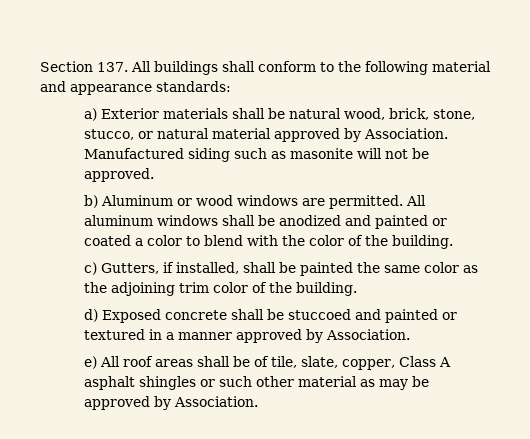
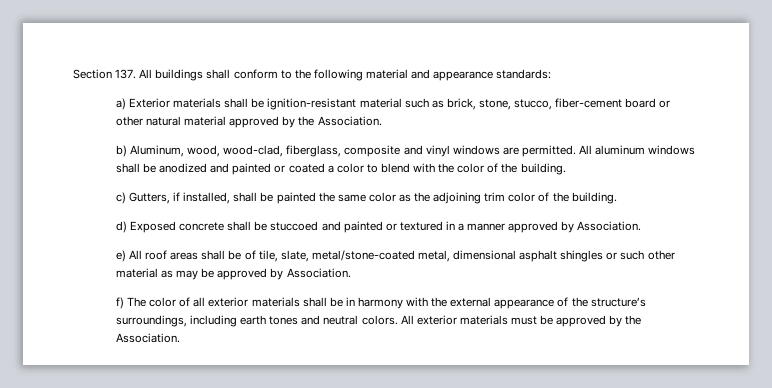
- a) Exterior materials shall be natural wood, brick, stone, stucco, or natural material approved by Association. Manufactured siding such as masonite will not be approved.
- b) Aluminum or wood windows are permitted.
+ a) Exterior materials shall be ignition-resistant material such as brick, stone, stucco, fiber-cement board or other natural material approved by the Association.
+ b) Aluminum, wood, wood-clad, fiberglass, composite and vinyl windows are permitted.
- e) All roof areas shall be of tile, slate, copper, Class A asphalt shingles or such other material as may be approved by Association.
+ e) All roof areas shall be of tile, slate, metal/stone-coated metal, dimensional asphalt shingles or such other material as may be approved by Association.
+ f) The color of all exterior materials shall be in harmony with the external appearance of the structure’s surroundings, including earth tones and neutral colors. All exterior materials must be approved by the Association.

